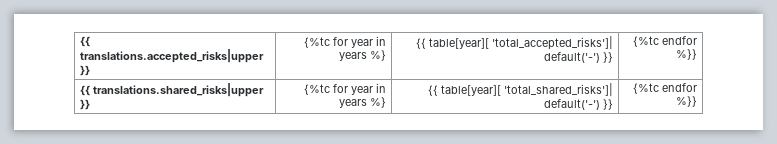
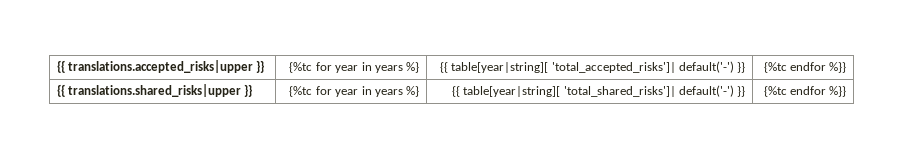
- {{ translations.accepted_risks|upper }} | {%tc for year in years %} | {{ table[year][ 'total_accepted_risks']| default('-') }} | {%tc endfor %}}
+ {{ translations.accepted_risks|upper }} | {%tc for year in years %} | {{ table[year|string][ 'total_accepted_risks']| default('-') }} | {%tc endfor %}}
- {{ translations.shared_risks|upper }} | {%tc for year in years %} | {{ table[year][ 'total_shared_risks']| default('-') }} | {%tc endfor %}}
+ {{ translations.shared_risks|upper }} | {%tc for year in years %} | {{ table[year|string][ 'total_shared_risks']| default('-') }} | {%tc endfor %}}

